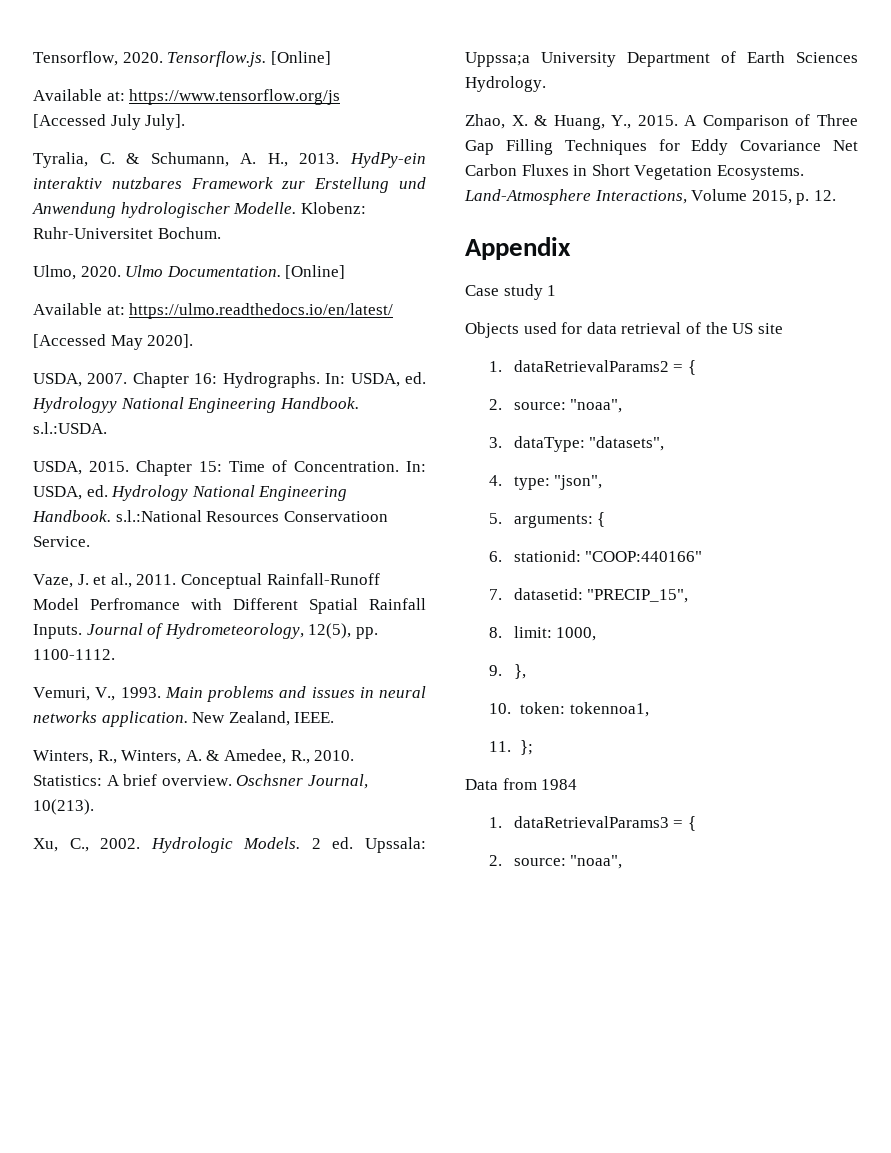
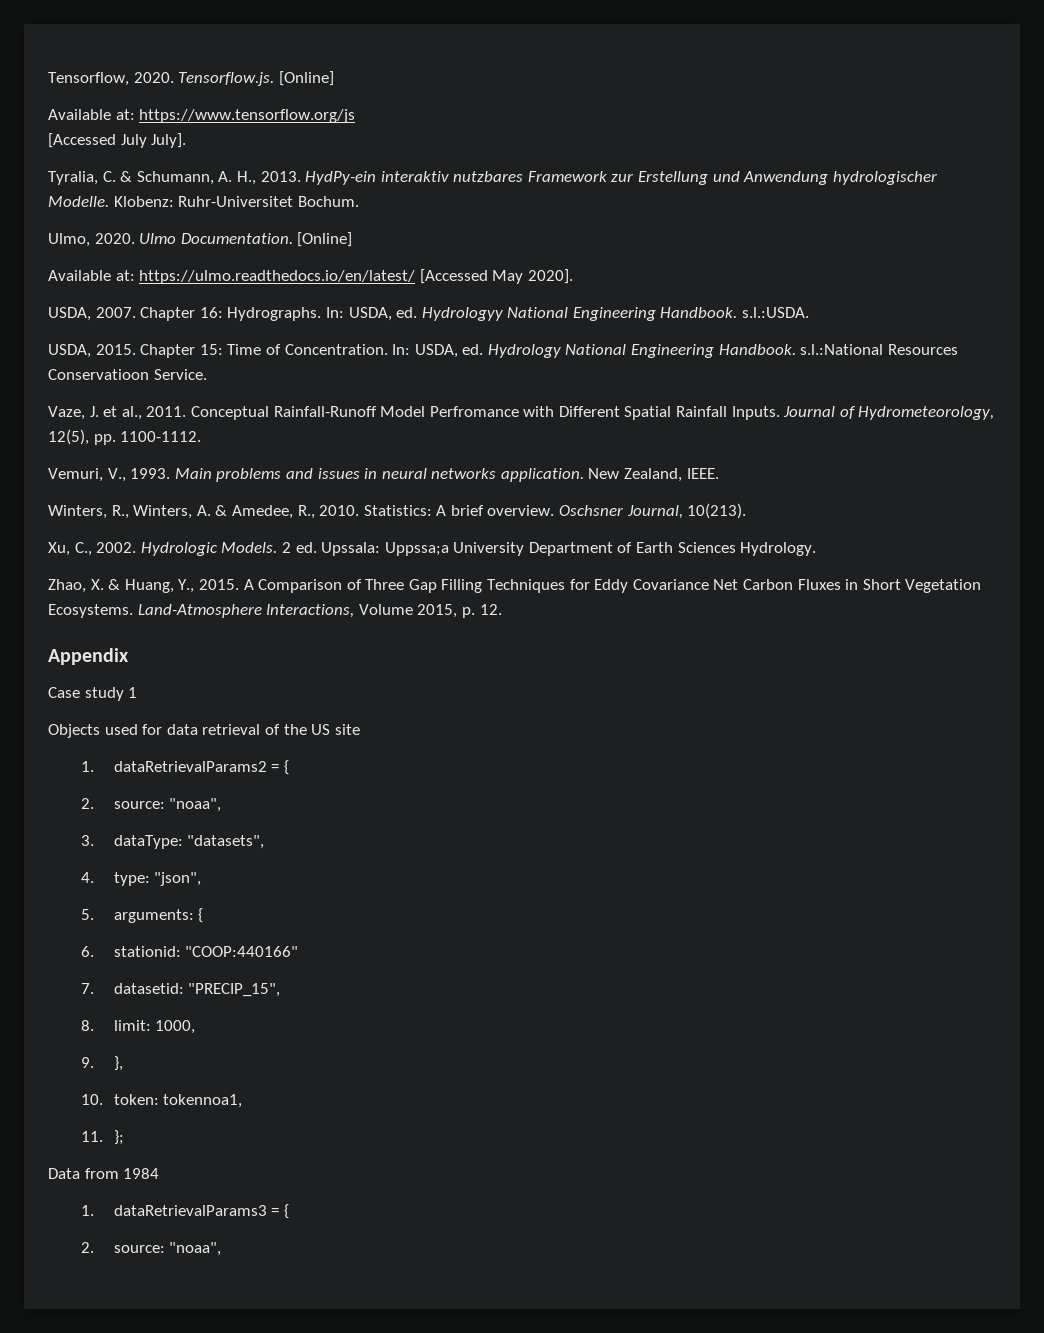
- Available at: https://ulmo.readthedocs.io/en/latest/
- [Accessed May 2020].
+ Available at: https://ulmo.readthedocs.io/en/latest/ [Accessed May 2020].

